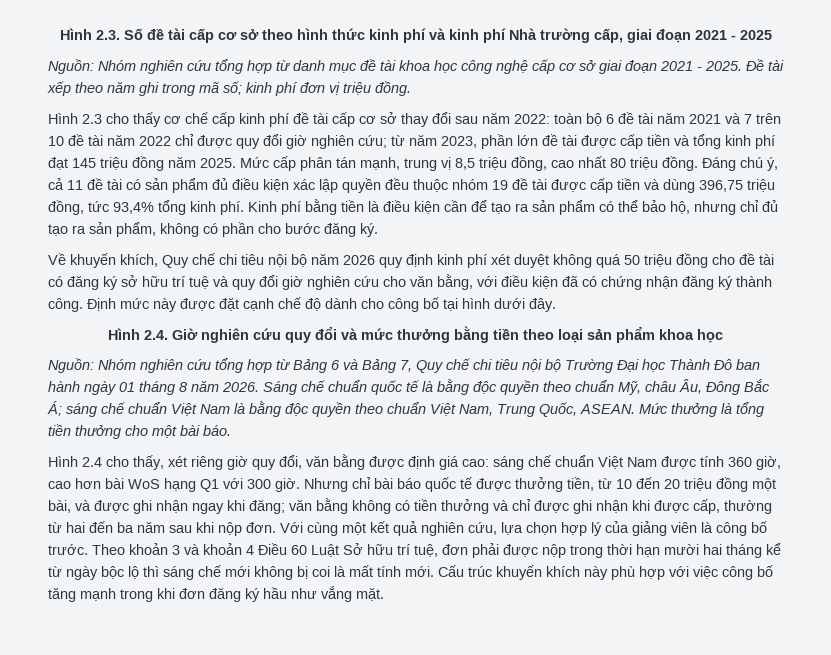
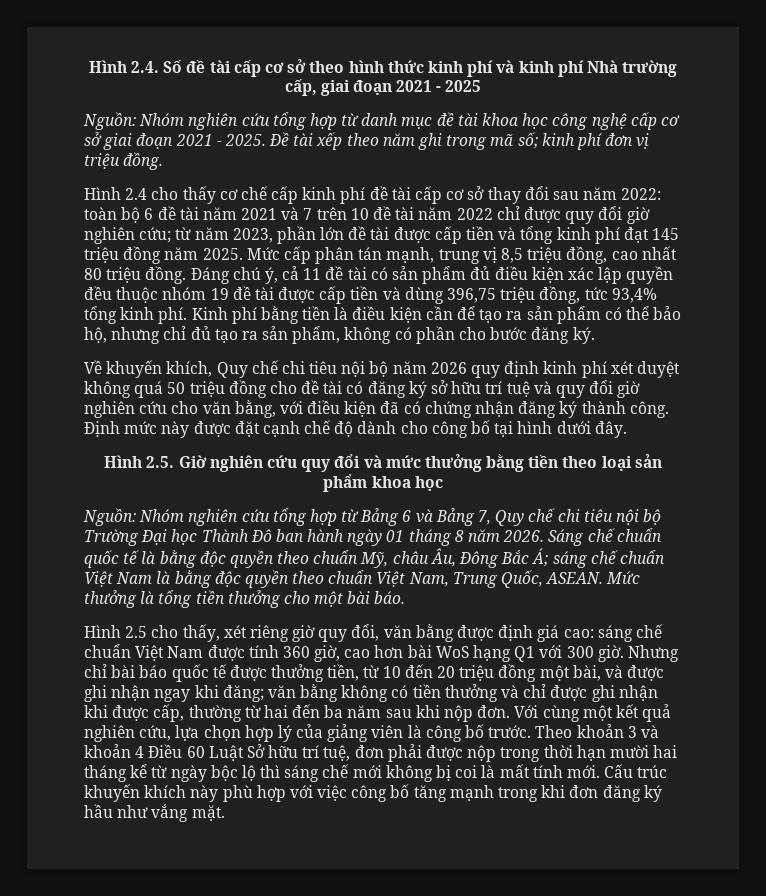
- Hình 2.3. Số đề tài cấp cơ sở theo hình thức kinh phí và kinh phí Nhà trường cấp, giai đoạn 2021 - 2025
+ Hình 2.4. Số đề tài cấp cơ sở theo hình thức kinh phí và kinh phí Nhà trường cấp, giai đoạn 2021 - 2025
- Hình 2.3 cho thấy cơ chế cấp kinh phí đề tài cấp cơ sở thay đổi sau năm 2022: toàn bộ 6 đề tài năm 2021 và 7 trên 10 đề tài năm 2022 chỉ được quy đổi giờ nghiên cứu; từ năm 2023, phần lớn đề tài được cấp tiền và tổng kinh phí đạt 145 triệu đồng năm 2025.
+ Hình 2.4 cho thấy cơ chế cấp kinh phí đề tài cấp cơ sở thay đổi sau năm 2022: toàn bộ 6 đề tài năm 2021 và 7 trên 10 đề tài năm 2022 chỉ được quy đổi giờ nghiên cứu; từ năm 2023, phần lớn đề tài được cấp tiền và tổng kinh phí đạt 145 triệu đồng năm 2025.
- Hình 2.4. Giờ nghiên cứu quy đổi và mức thưởng bằng tiền theo loại sản phẩm khoa học
+ Hình 2.5. Giờ nghiên cứu quy đổi và mức thưởng bằng tiền theo loại sản phẩm khoa học
- Hình 2.4 cho thấy, xét riêng giờ quy đổi, văn bằng được định giá cao: sáng chế chuẩn Việt Nam được tính 360 giờ, cao hơn bài WoS hạng Q1 với 300 giờ.
+ Hình 2.5 cho thấy, xét riêng giờ quy đổi, văn bằng được định giá cao: sáng chế chuẩn Việt Nam được tính 360 giờ, cao hơn bài WoS hạng Q1 với 300 giờ.

